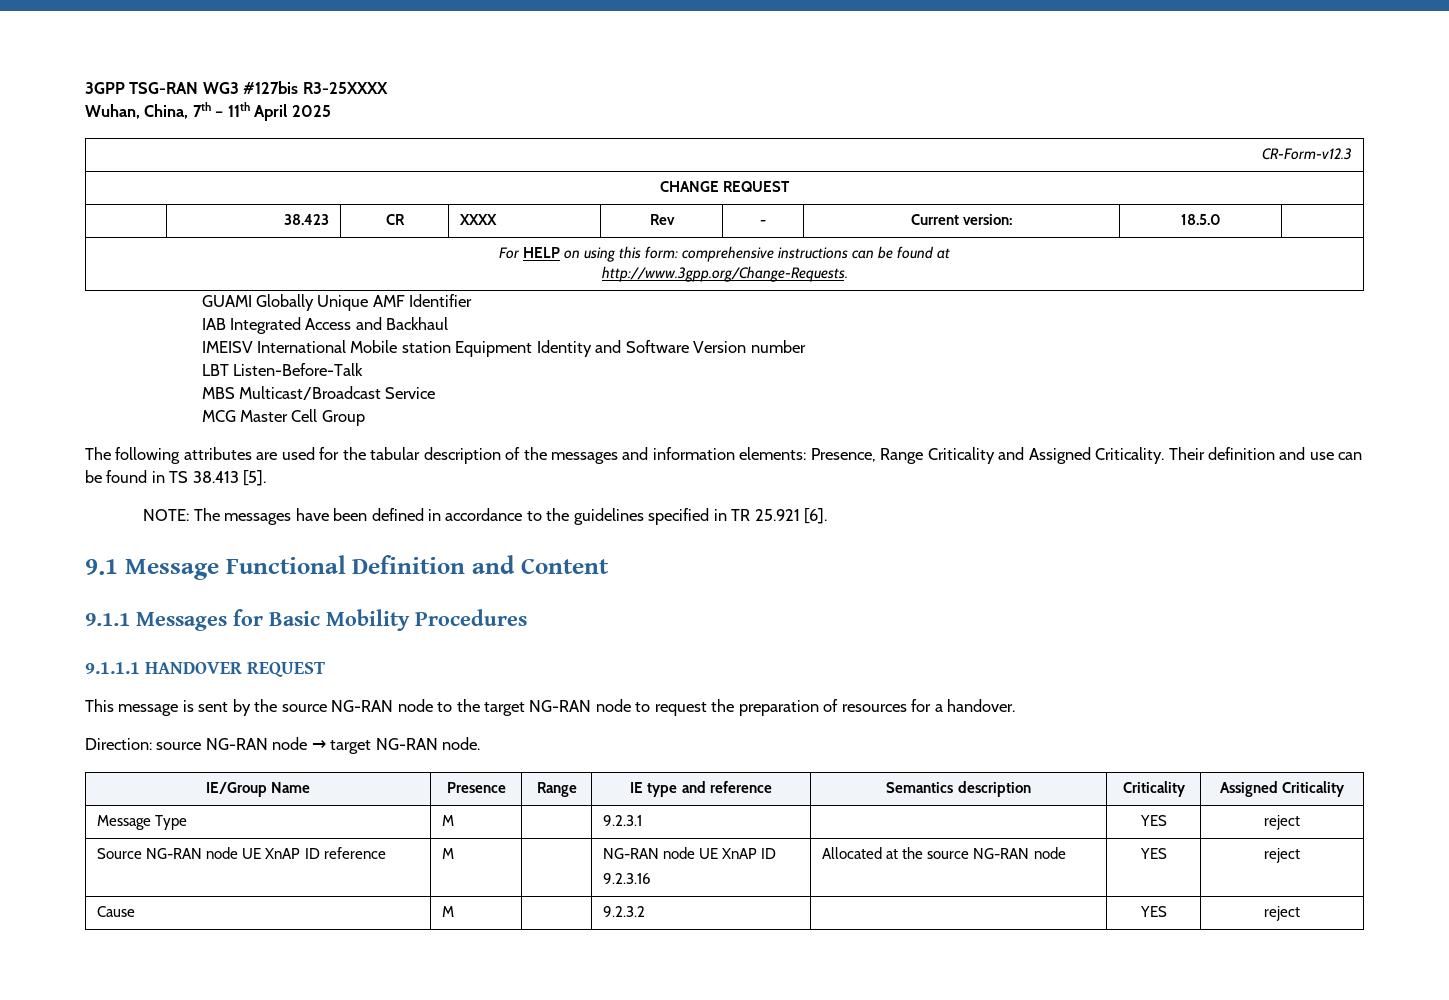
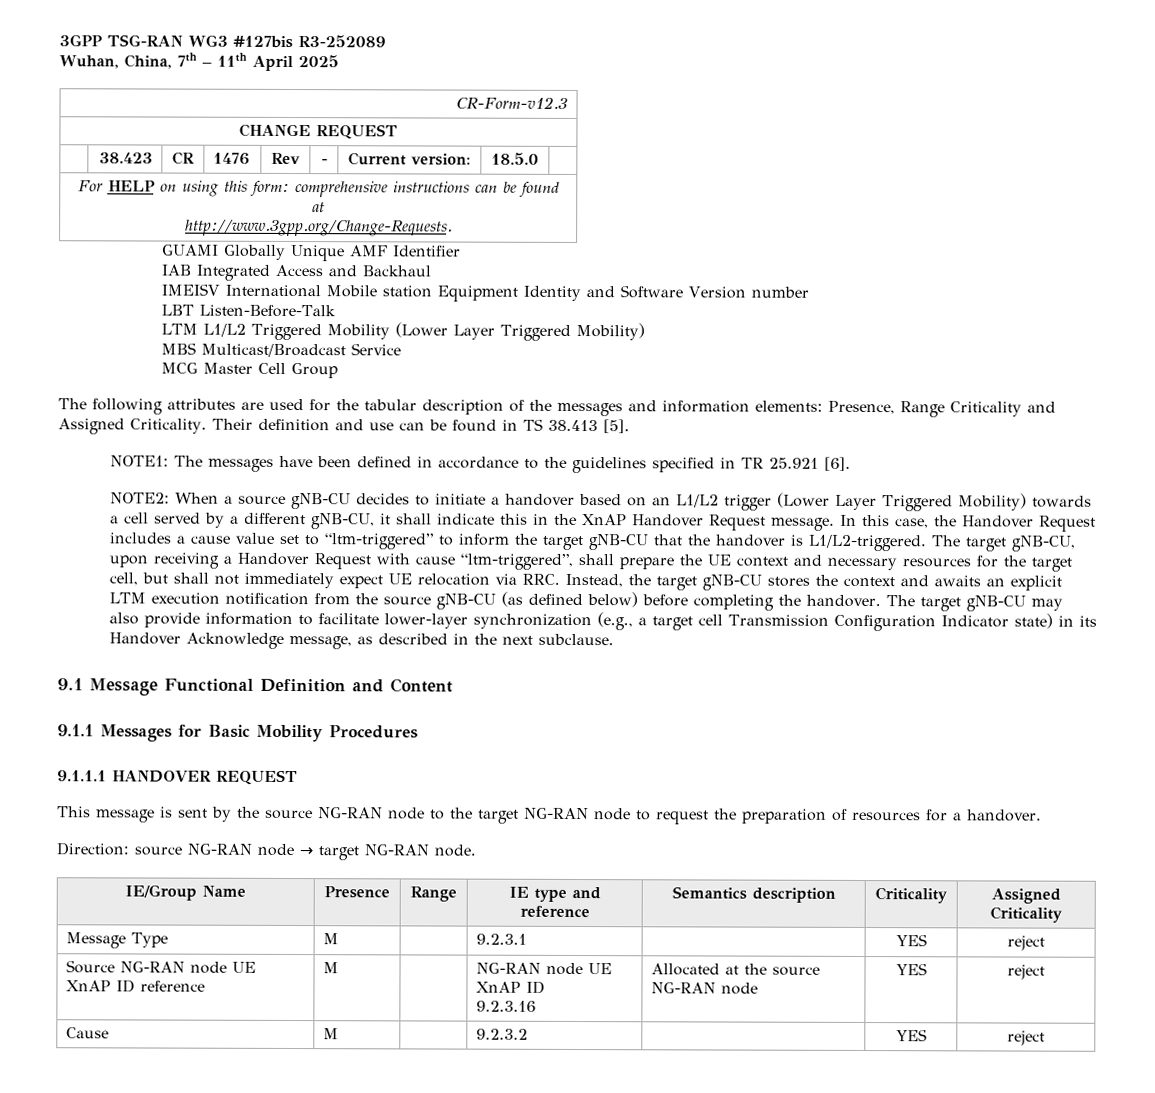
- 3GPP TSG-RAN WG3 #127bis R3-25XXXX
+ 3GPP TSG-RAN WG3 #127bis R3-252089
- | 38.423 | CR | XXXX | Rev | - | Current version: | 18.5.0 |
+ | 38.423 | CR | 1476 | Rev | - | Current version: | 18.5.0 |
+ LTM L1/L2 Triggered Mobility (Lower Layer Triggered Mobility)
- NOTE: The messages have been defined in accordance to the guidelines specified in TR 25.921 [6].
+ NOTE1: The messages have been defined in accordance to the guidelines specified in TR 25.921 [6].
+ NOTE2: When a source gNB-CU decides to initiate a handover based on an L1/L2 trigger (Lower Layer Triggered Mobility) towards a cell served by a different gNB-CU, it shall indicate this in the XnAP Handover Request message. In this case, the Handover Request includes a cause value set to “ltm-triggered” to inform the target gNB-CU that the handover is L1/L2-triggered. The target gNB-CU, upon receiving a Handover Request with cause “ltm-triggered”, shall prepare the UE context and necessary resources for the target cell, but shall not immediately expect UE relocation via RRC. Instead, the target gNB-CU stores the context and awaits an explicit LTM execution notification from the source gNB-CU (as defined below) before completing the handover. The target gNB-CU may also provide information to facilitate lower-layer synchronization (e.g., a target cell Transmission Configuration Indicator state) in its Handover Acknowledge message, as described in the next subclause.

